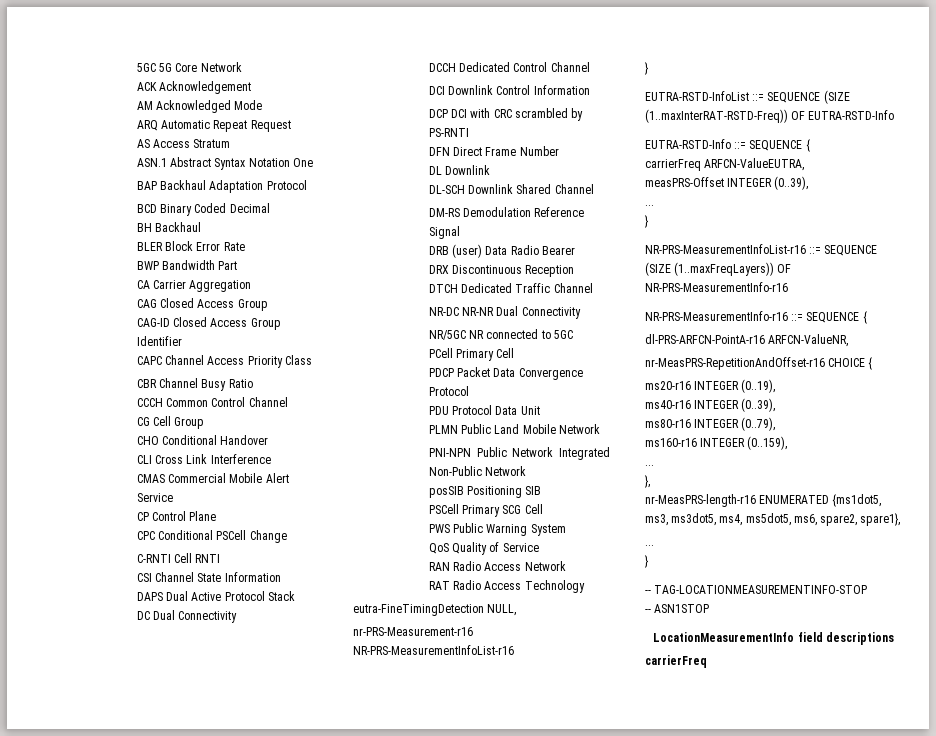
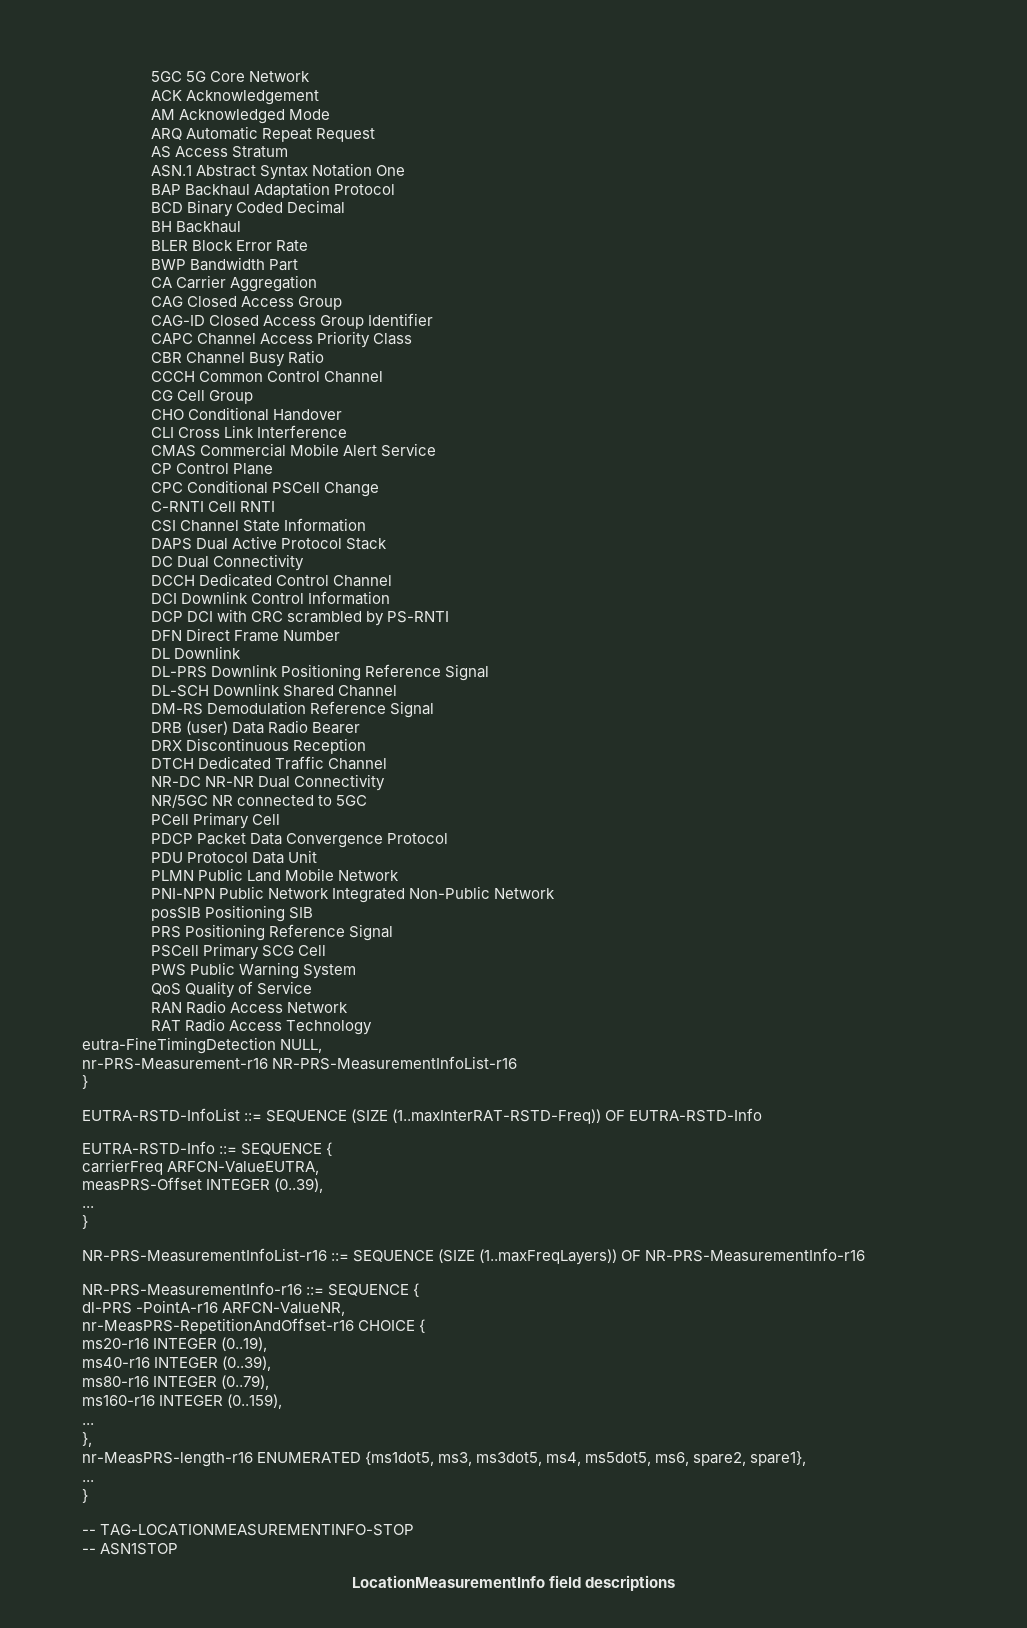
+ DL-PRS Downlink Positioning Reference Signal
+ PRS Positioning Reference Signal
- dl-PRS-ARFCN-PointA-r16 ARFCN-ValueNR,
+ dl-PRS -PointA-r16 ARFCN-ValueNR,
  LocationMeasurementInfo field descriptions
- carrierFreq

